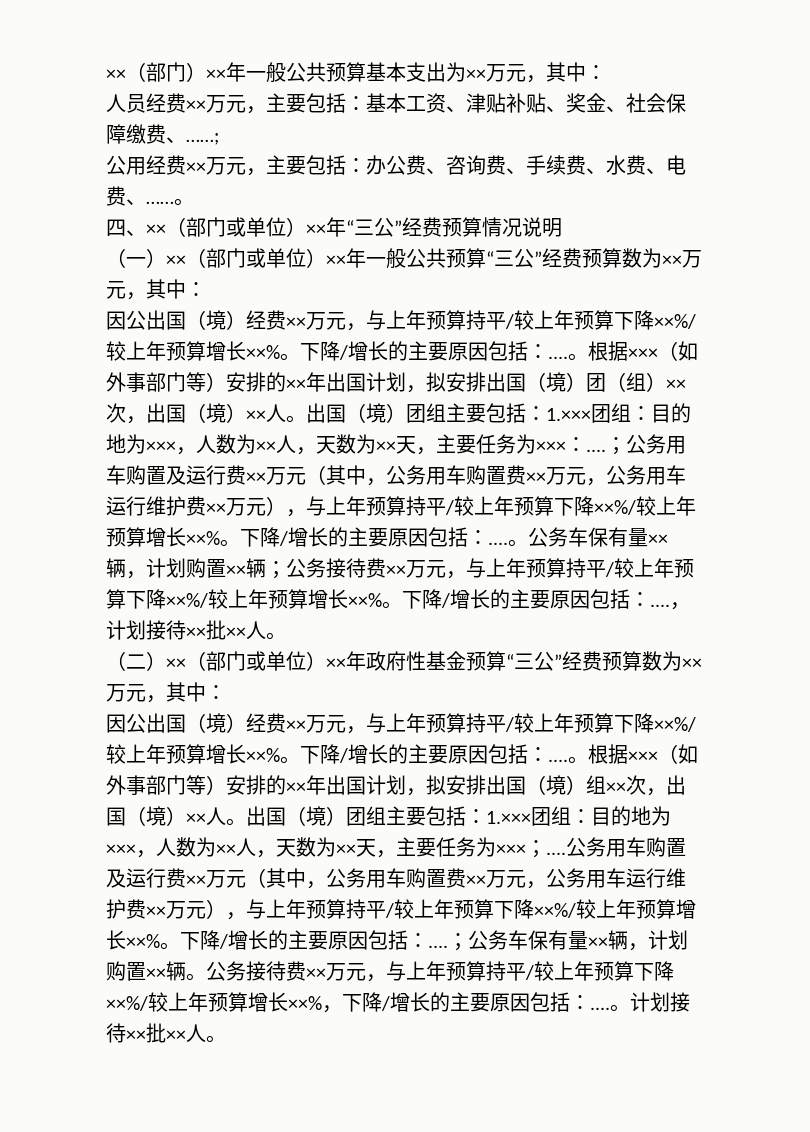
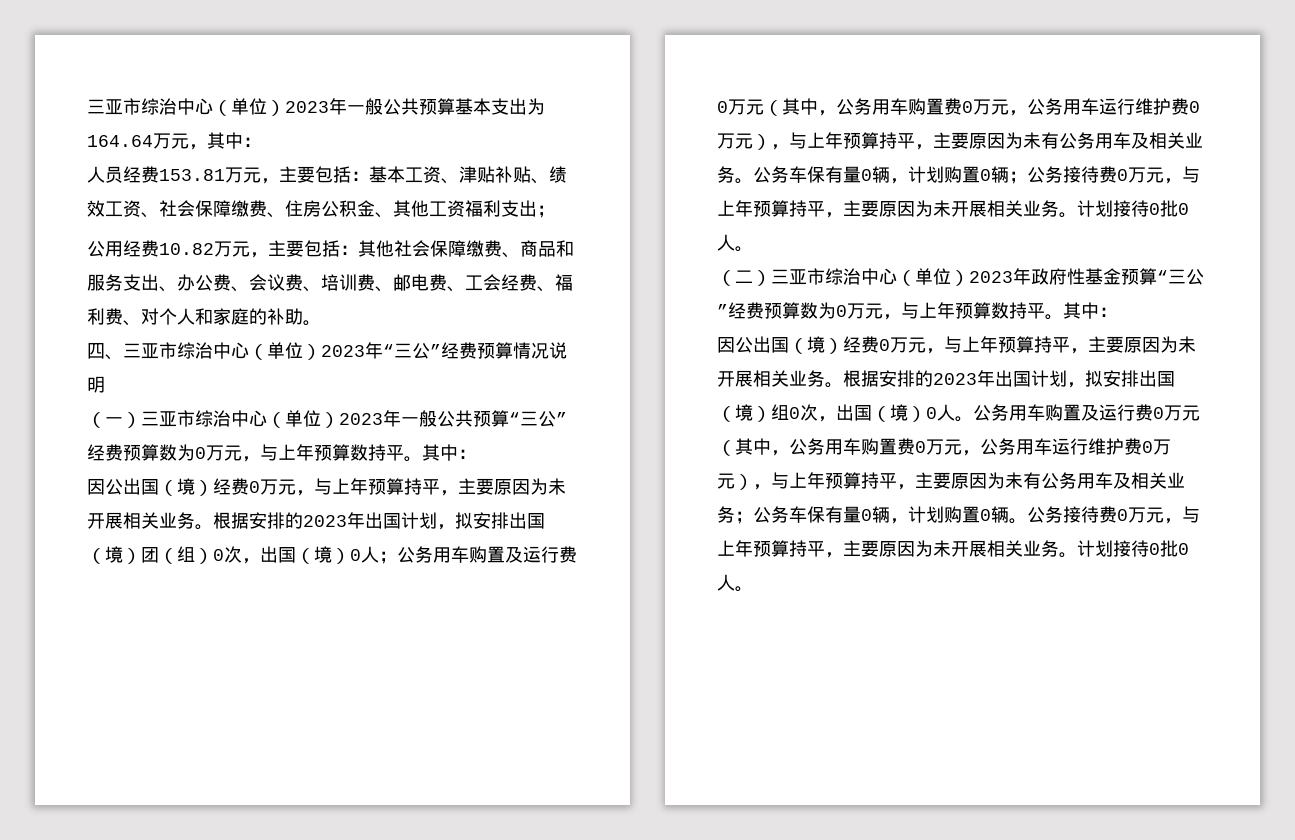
- ××（部门）××年一般公共预算基本支出为××万元，其中：
+ 三亚市综治中心（单位）2023年一般公共预算基本支出为164.64万元，其中：
- 人员经费××万元，主要包括：基本工资、津贴补贴、奖金、社会保障缴费、……;
+ 人员经费153.81万元，主要包括：基本工资、津贴补贴、绩效工资、社会保障缴费、住房公积金、其他工资福利支出；
- 公用经费××万元，主要包括：办公费、咨询费、手续费、水费、电费、……。
- 四、××（部门或单位）××年“三公”经费预算情况说明
+ 公用经费10.82万元，主要包括：其他社会保障缴费、商品和服务支出、办公费、会议费、培训费、邮电费、工会经费、福利费、对个人和家庭的补助。
+ 四、三亚市综治中心（单位）2023年“三公”经费预算情况说明
- （一）××（部门或单位）××年一般公共预算“三公”经费预算数为××万元，其中：
- 因公出国（境）经费××万元，与上年预算持平/较上年预算下降××%/较上年预算增长××%。下降/增长的主要原因包括：....。根据×××（如外事部门等）安排的××年出国计划，拟安排出国（境）团（组）××次，出国（境）××人。出国（境）团组主要包括：1.×××团组：目的地为×××，人数为××人，天数为××天，主要任务为×××：....；公务用车购置及运行费××万元（其中，公务用车购置费××万元，公务用车运行维护费××万元），与上年预算持平/较上年预算下降××%/较上年预算增长××%。下降/增长的主要原因包括：....。
+ （一）三亚市综治中心（单位）2023年一般公共预算“三公”经费预算数为0万元，与上年预算数持平。其中：
+ 因公出国（境）经费0万元，与上年预算持平，主要原因为未开展相关业务。根据安排的2023年出国计划，拟安排出国（境）团（组）0次，出国（境）0人；公务用车购置及运行费0万元（其中，公务用车购置费0万元，公务用车运行维护费0万元），与上年预算持平，主要原因为未有公务用车及相关业务。
- 公务车保有量××辆，计划购置××辆；公务接待费××万元，与上年预算持平/较上年预算下降××%/较上年预算增长××%。下降/增长的主要原因包括：....，计划接待××批××人。
- （二）××（部门或单位）××年政府性基金预算“三公”经费预算数为××万元，其中：
- 因公出国（境）经费××万元，与上年预算持平/较上年预算下降××%/较上年预算增长××%。下降/增长的主要原因包括：....。根据×××（如外事部门等）安排的××年出国计划，拟安排出国（境）组××次，出国（境）××人。出国（境）团组主要包括：1.×××团组：目的地为×××，人数为××人，天数为××天，主要任务为×××；....公务用车购置及运行费××万元（其中，公务用车购置费××万元，公务用车运行维护费××万元），与上年预算持平/较上年预算下降××%/较上年预算增长××%。下降/增长的主要原因包括：....；公务车保有量××辆，计划购置××辆。公务接待费××万元，与上年预算持平/较上年预算下降××%/较上年预算增长××%，下降/增长的主要原因包括：....。计划接待××批××人。
+ 公务车保有量0辆，计划购置0辆；公务接待费0万元，与上年预算持平，主要原因为未开展相关业务。计划接待0批0人。
+ （二）三亚市综治中心（单位）2023年政府性基金预算“三公”经费预算数为0万元，与上年预算数持平。其中：
+ 因公出国（境）经费0万元，与上年预算持平，主要原因为未开展相关业务。根据安排的2023年出国计划，拟安排出国（境）组0次，出国（境）0人。公务用车购置及运行费0万元（其中，公务用车购置费0万元，公务用车运行维护费0万元），与上年预算持平，主要原因为未有公务用车及相关业务；公务车保有量0辆，计划购置0辆。公务接待费0万元，与上年预算持平，主要原因为未开展相关业务。计划接待0批0人。

